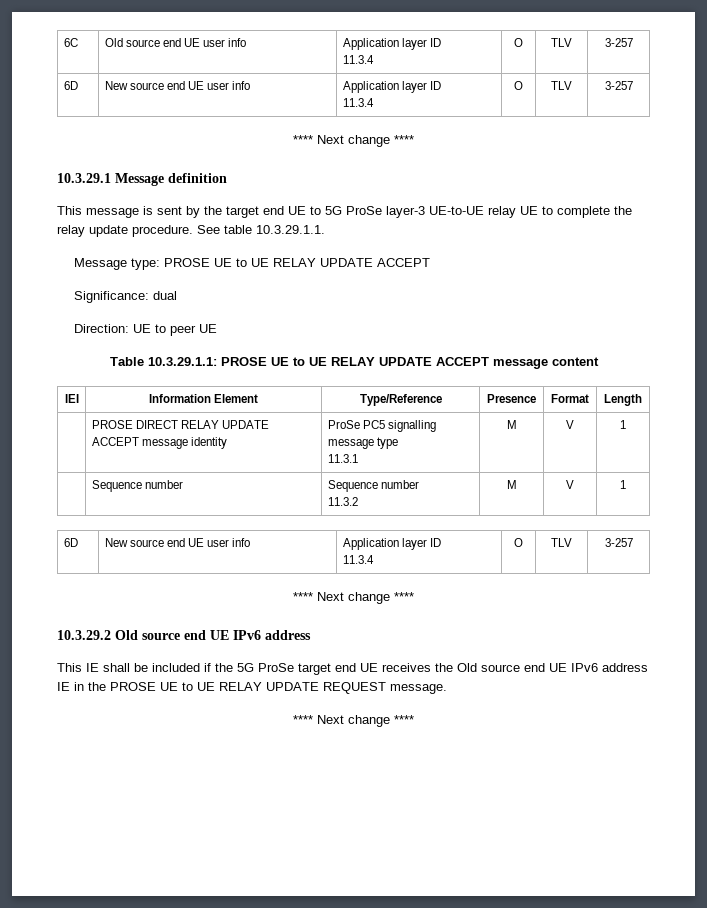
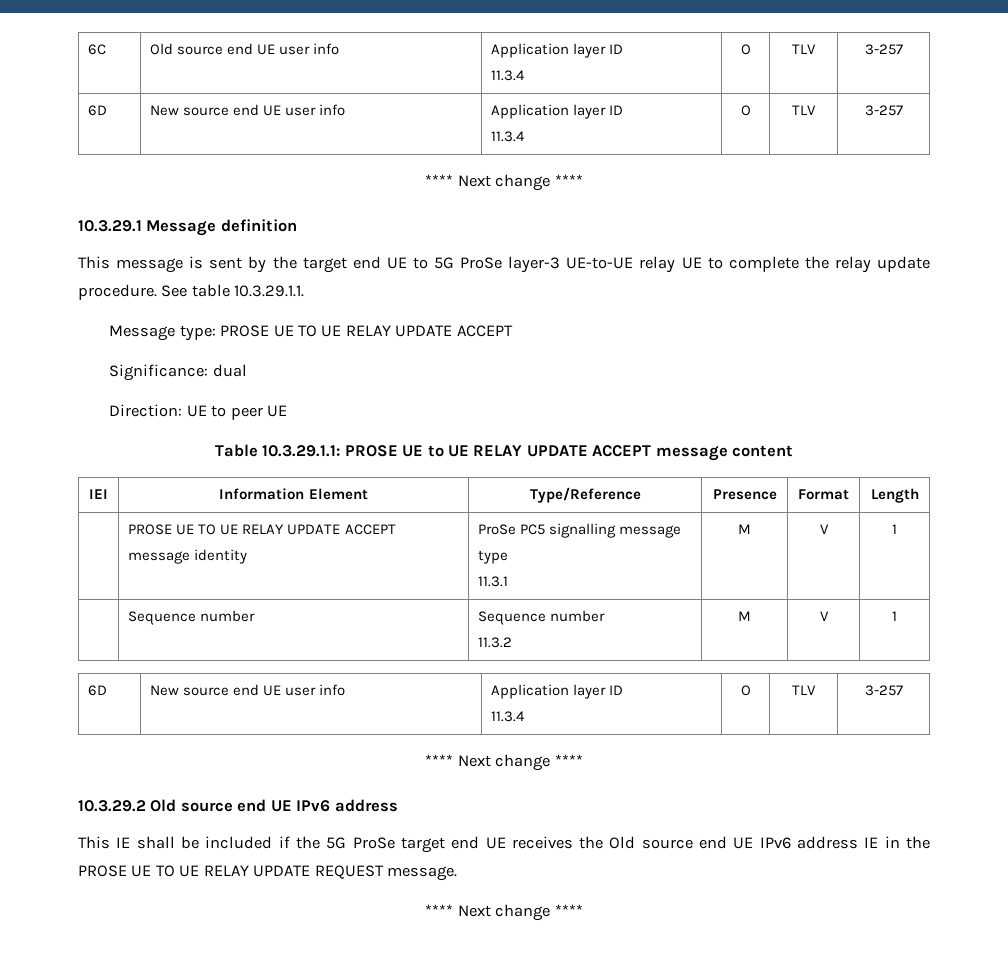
- Message type: PROSE UE to UE RELAY UPDATE ACCEPT
+ Message type: PROSE UE TO UE RELAY UPDATE ACCEPT
- | PROSE DIRECT RELAY UPDATE ACCEPT message identity | ProSe PC5 signalling message type
+ | PROSE UE TO UE RELAY UPDATE ACCEPT message identity | ProSe PC5 signalling message type
- This IE shall be included if the 5G ProSe target end UE receives the Old source end UE IPv6 address IE in the PROSE UE to UE RELAY UPDATE REQUEST message.
+ This IE shall be included if the 5G ProSe target end UE receives the Old source end UE IPv6 address IE in the PROSE UE TO UE RELAY UPDATE REQUEST message.

